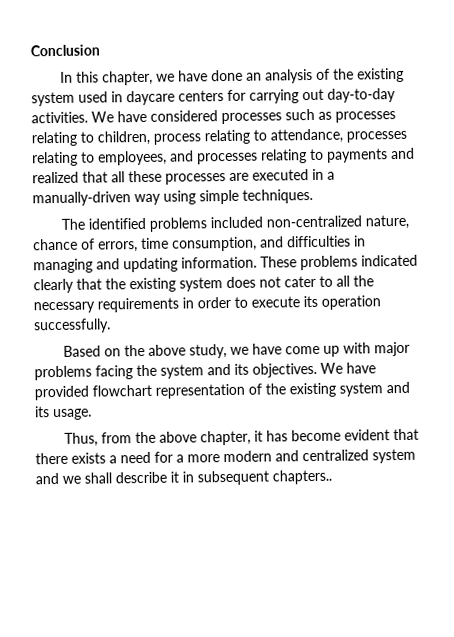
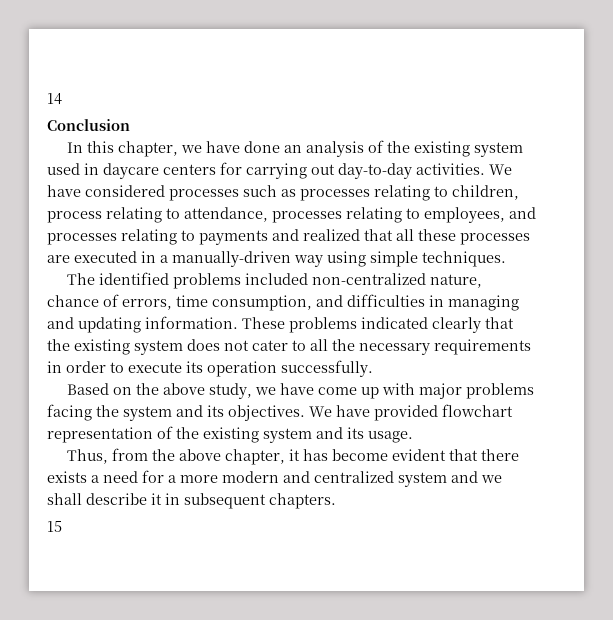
+ 14
- Thus, from the above chapter, it has become evident that there exists a need for a more modern and centralized system and we shall describe it in subsequent chapters..
+ Thus, from the above chapter, it has become evident that there exists a need for a more modern and centralized system and we shall describe it in subsequent chapters.
+ 15

